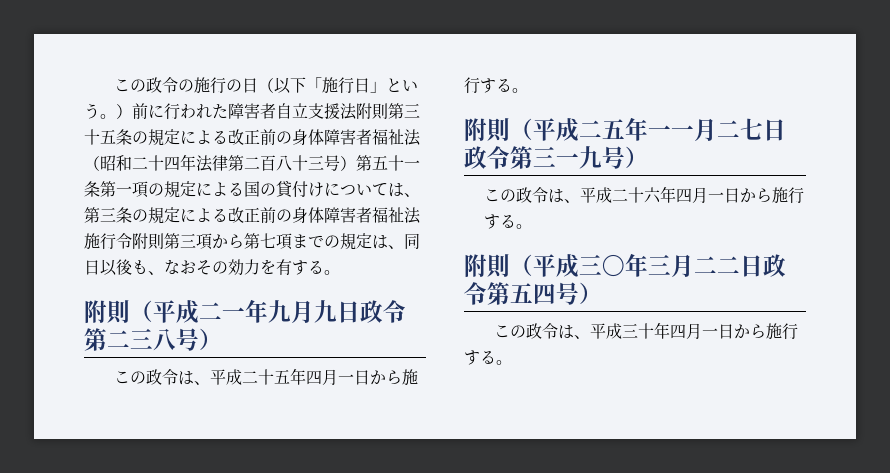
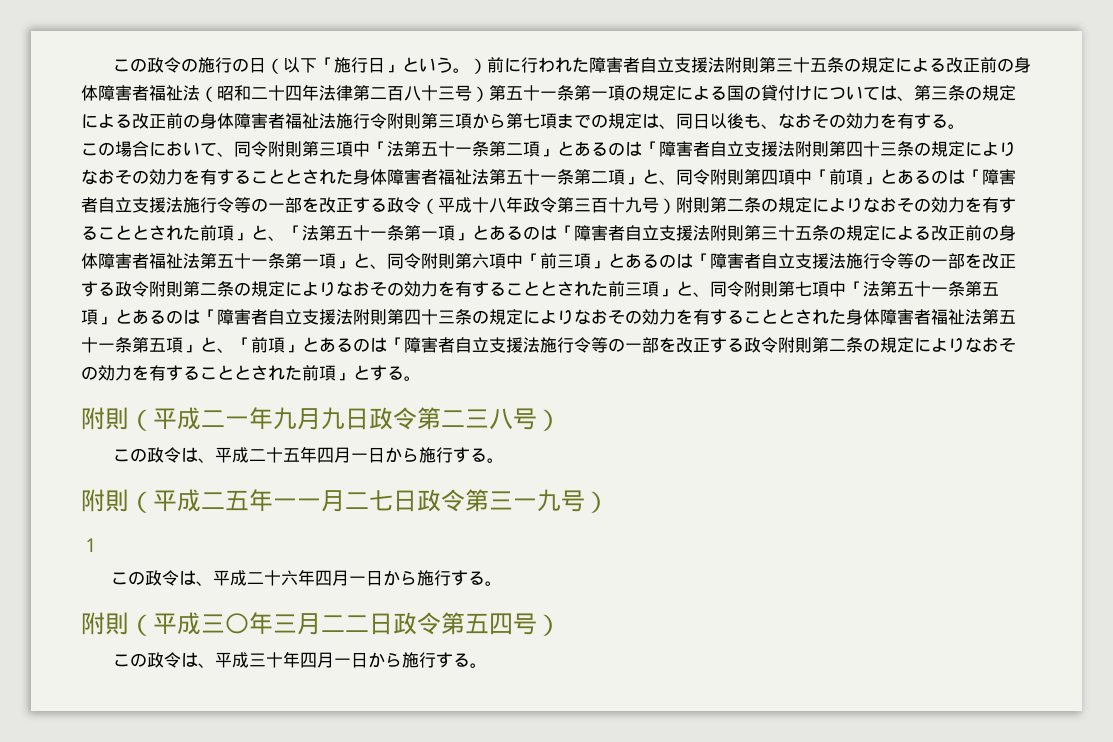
+ この場合において、同令附則第三項中「法第五十一条第二項」とあるのは「障害者自立支援法附則第四十三条の規定によりなおその効力を有することとされた身体障害者福祉法第五十一条第二項」と、同令附則第四項中「前項」とあるのは「障害者自立支援法施行令等の一部を改正する政令（平成十八年政令第三百十九号）附則第二条の規定によりなおその効力を有することとされた前項」と、「法第五十一条第一項」とあるのは「障害者自立支援法附則第三十五条の規定による改正前の身体障害者福祉法第五十一条第一項」と、同令附則第六項中「前三項」とあるのは「障害者自立支援法施行令等の一部を改正する政令附則第二条の規定によりなおその効力を有することとされた前三項」と、同令附則第七項中「法第五十一条第五項」とあるのは「障害者自立支援法附則第四十三条の規定によりなおその効力を有することとされた身体障害者福祉法第五十一条第五項」と、「前項」とあるのは「障害者自立支援法施行令等の一部を改正する政令附則第二条の規定によりなおその効力を有することとされた前項」とする。
+ １

